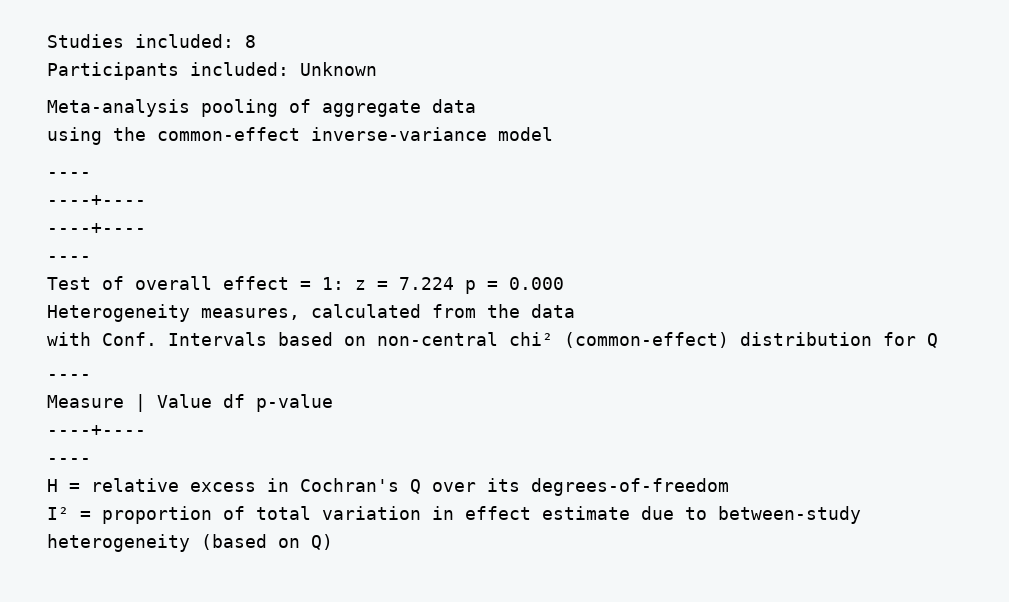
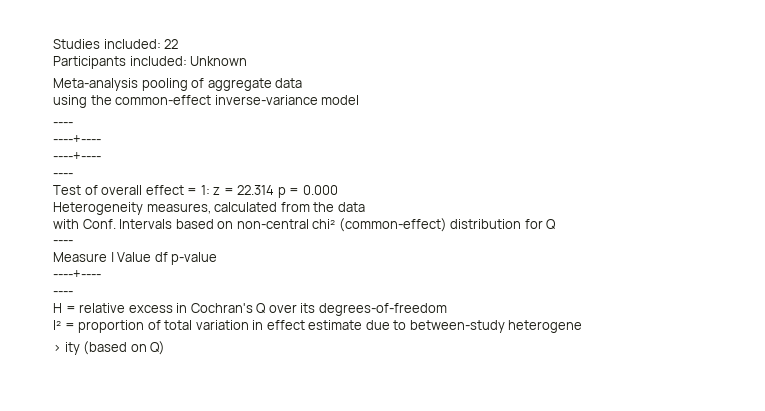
- Studies included: 8
+ Studies included: 22
- Test of overall effect = 1: z = 7.224 p = 0.000
+ Test of overall effect = 1: z = 22.314 p = 0.000
- I² = proportion of total variation in effect estimate due to between-study heterogeneity (based on Q)
+ I² = proportion of total variation in effect estimate due to between-study heterogene
+ > ity (based on Q)

